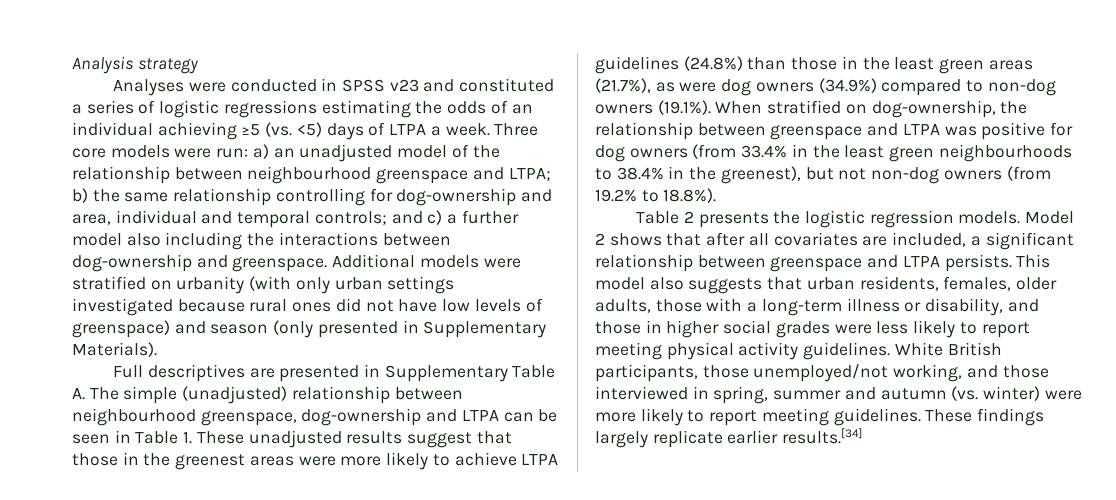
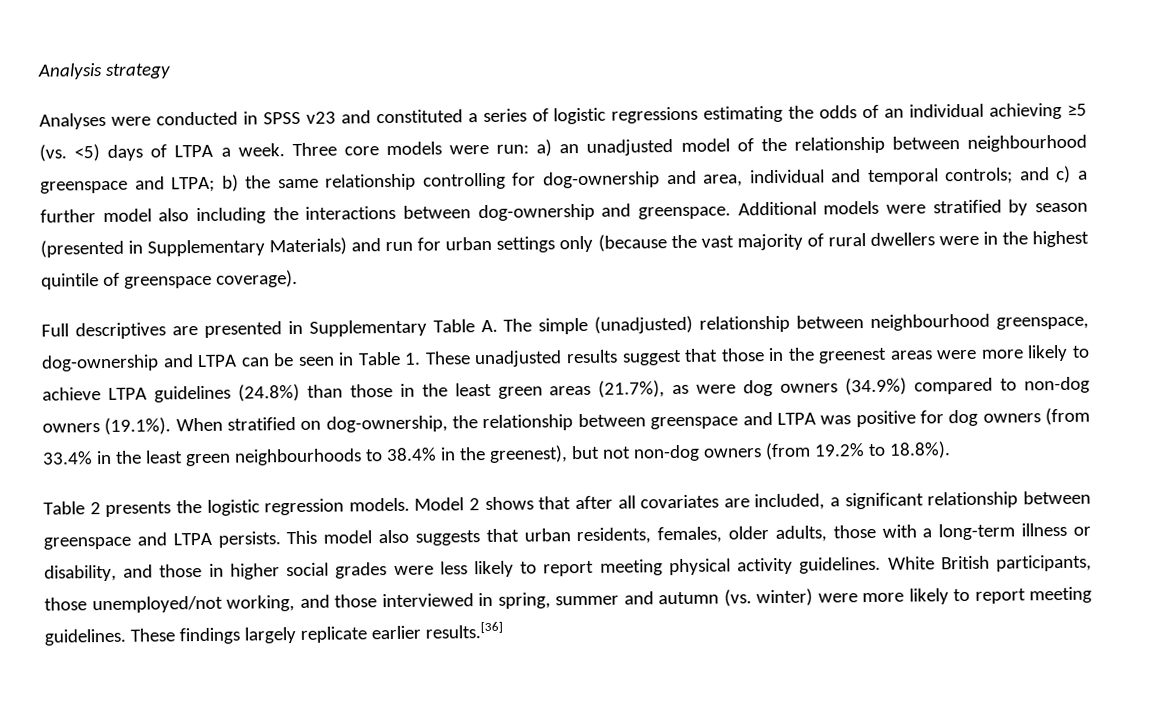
- Additional models were stratified on urbanity (with only urban settings investigated because rural ones did not have low levels of greenspace) and season (only presented in Supplementary Materials).
+ Additional models were stratified by season (presented in Supplementary Materials) and run for urban settings only (because the vast majority of rural dwellers were in the highest quintile of greenspace coverage).
- These findings largely replicate earlier results.[34]
+ These findings largely replicate earlier results.[36]

